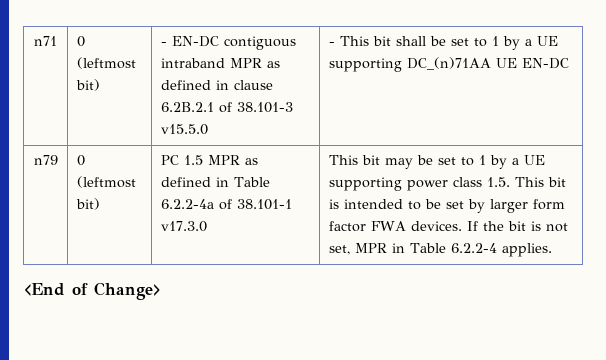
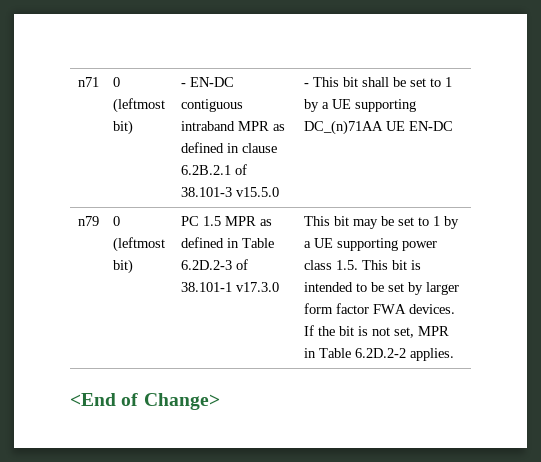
- PC 1.5 MPR as defined in Table 6.2.2-4a of 38.101-1 v17.3.0
+ PC 1.5 MPR as defined in Table 6.2D.2-3 of 38.101-1 v17.3.0
- If the bit is not set, MPR in Table 6.2.2-4 applies.
+ If the bit is not set, MPR in Table 6.2D.2-2 applies.

